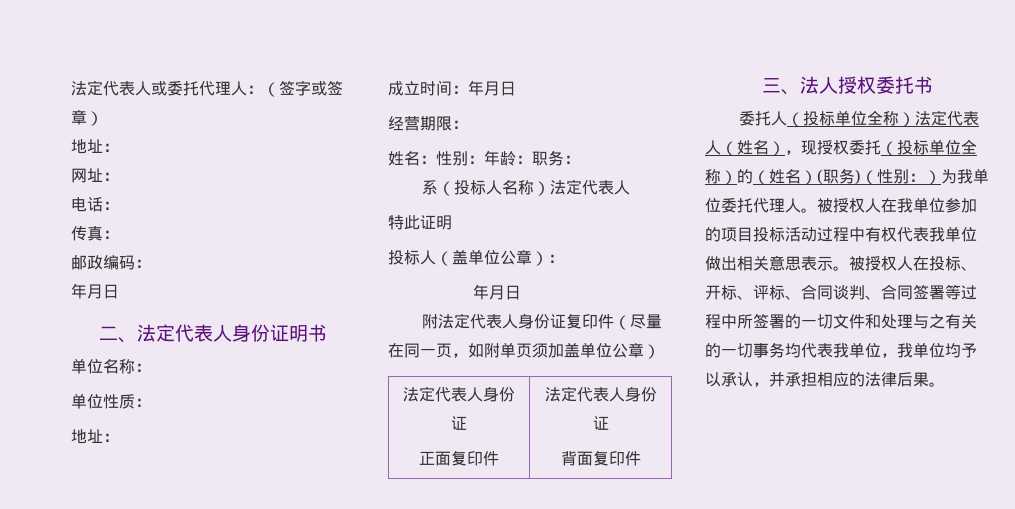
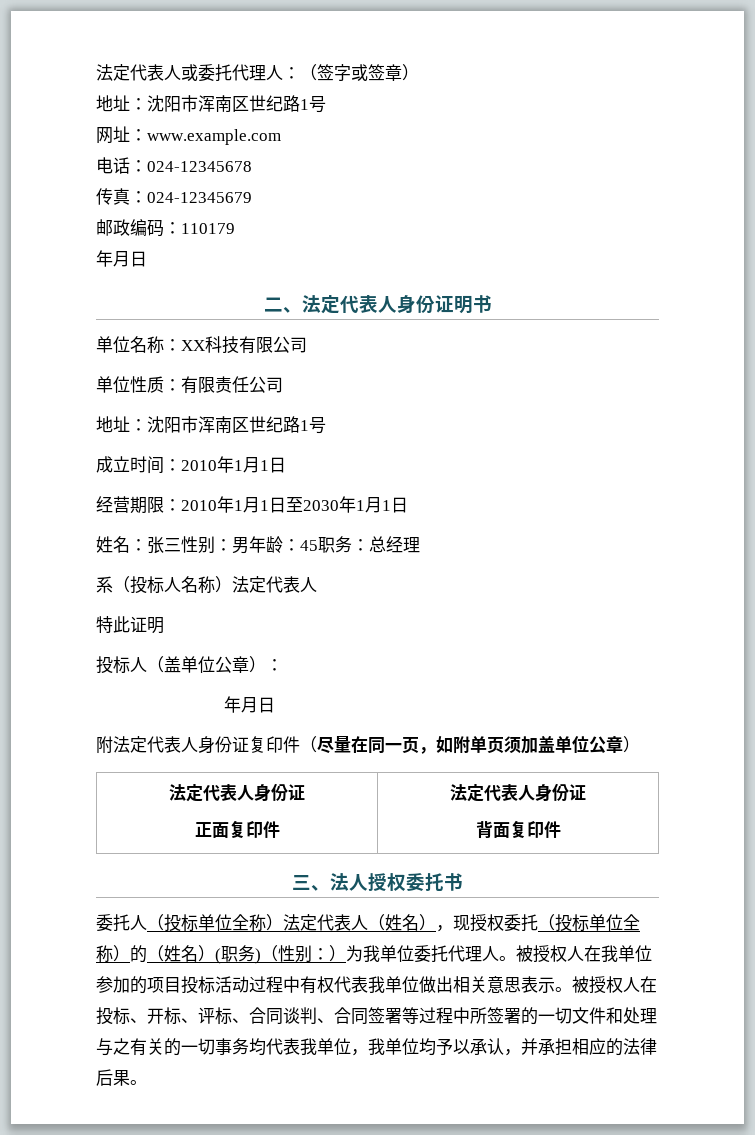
  法定代表人或委托代理人：（签字或签章）
- 地址：
+ 地址：沈阳市浑南区世纪路1号
- 网址：
+ 网址：www.example.com
- 电话：
+ 电话：024-12345678
- 传真：
+ 传真：024-12345679
- 邮政编码：
+ 邮政编码：110179
- 单位名称：
+ 单位名称：XX科技有限公司
- 单位性质：
- 地址：
+ 单位性质：有限责任公司
+ 地址：沈阳市浑南区世纪路1号
- 成立时间：年月日
+ 成立时间：2010年1月1日
- 经营期限：
- 姓名：性别：年龄：职务：
+ 经营期限：2010年1月1日至2030年1月1日
+ 姓名：张三性别：男年龄：45职务：总经理

